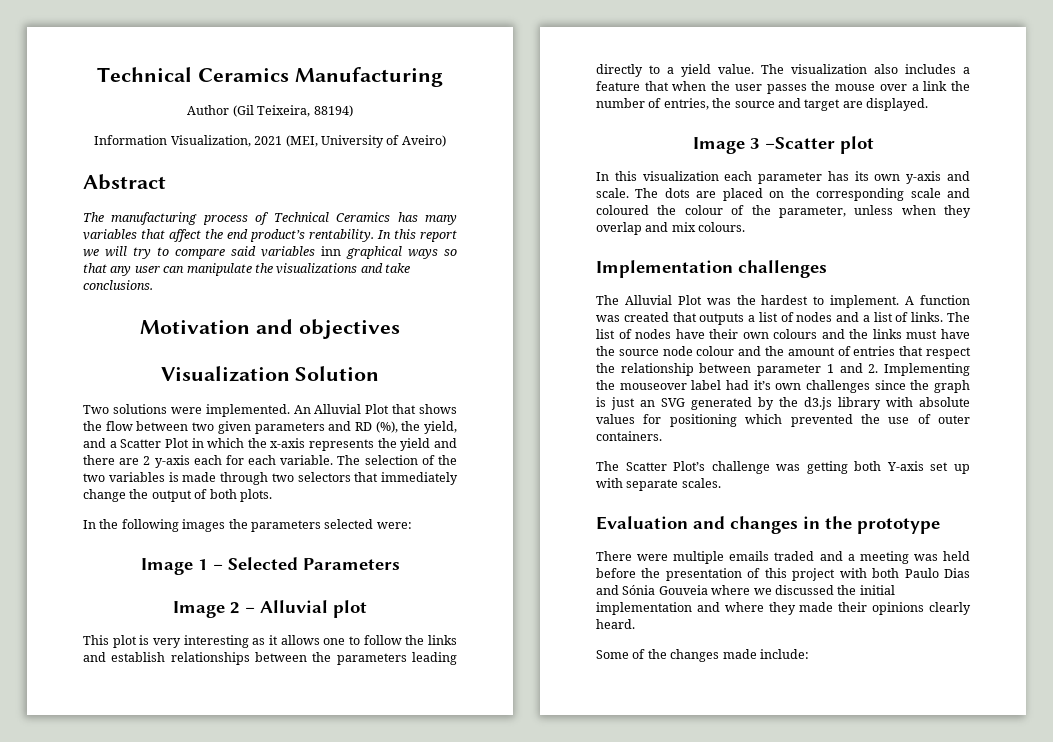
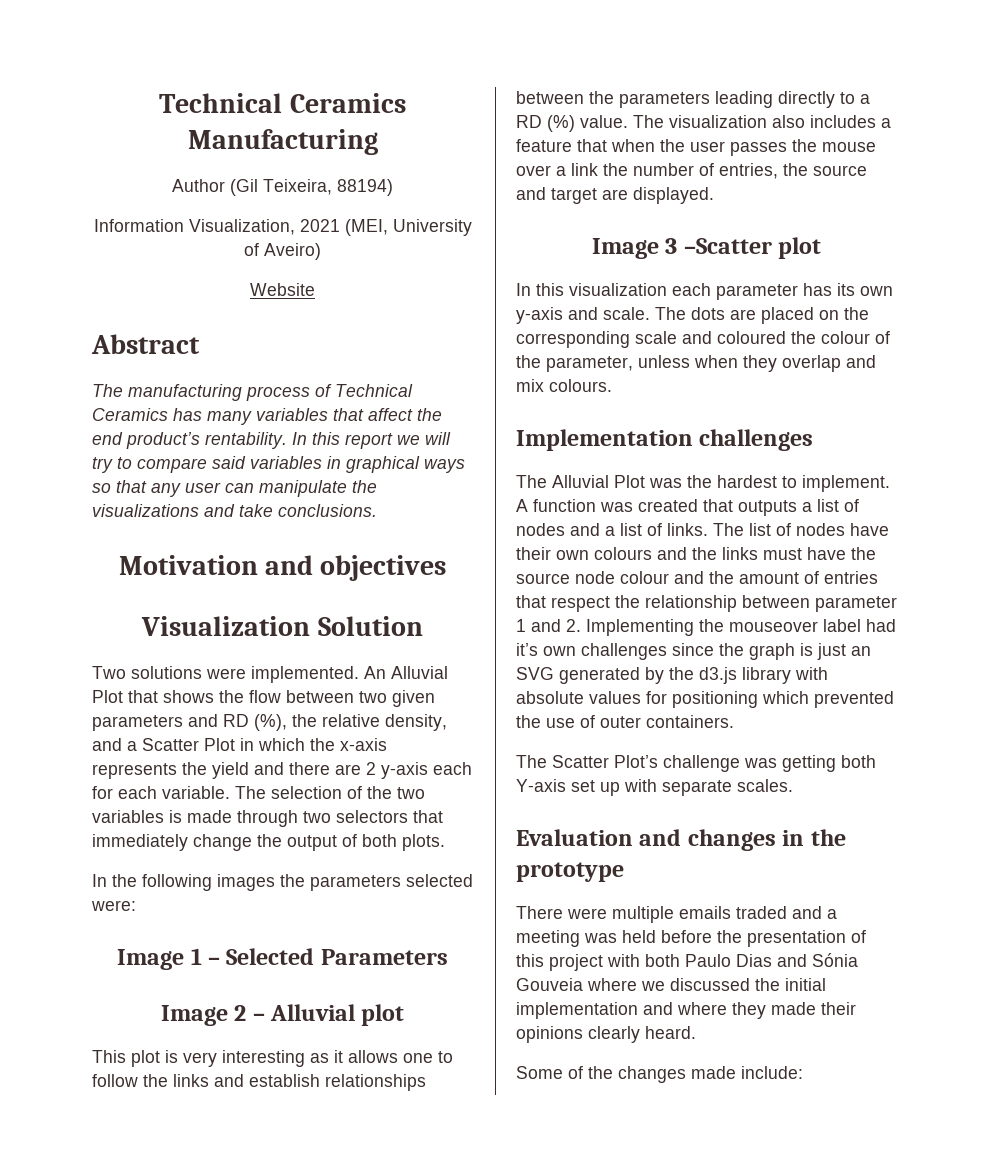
+ Website
- In this report we will try to compare said variables inn graphical ways so that any user can manipulate the visualizations and take conclusions.
+ In this report we will try to compare said variables in graphical ways so that any user can manipulate the visualizations and take conclusions.
- An Alluvial Plot that shows the flow between two given parameters and RD (%), the yield, and a Scatter Plot in which the x-axis represents the yield and there are 2 y-axis each for each variable.
+ An Alluvial Plot that shows the flow between two given parameters and RD (%), the relative density, and a Scatter Plot in which the x-axis represents the yield and there are 2 y-axis each for each variable.
- This plot is very interesting as it allows one to follow the links and establish relationships between the parameters leading directly to a yield value.
+ This plot is very interesting as it allows one to follow the links and establish relationships between the parameters leading directly to a RD (%) value.

